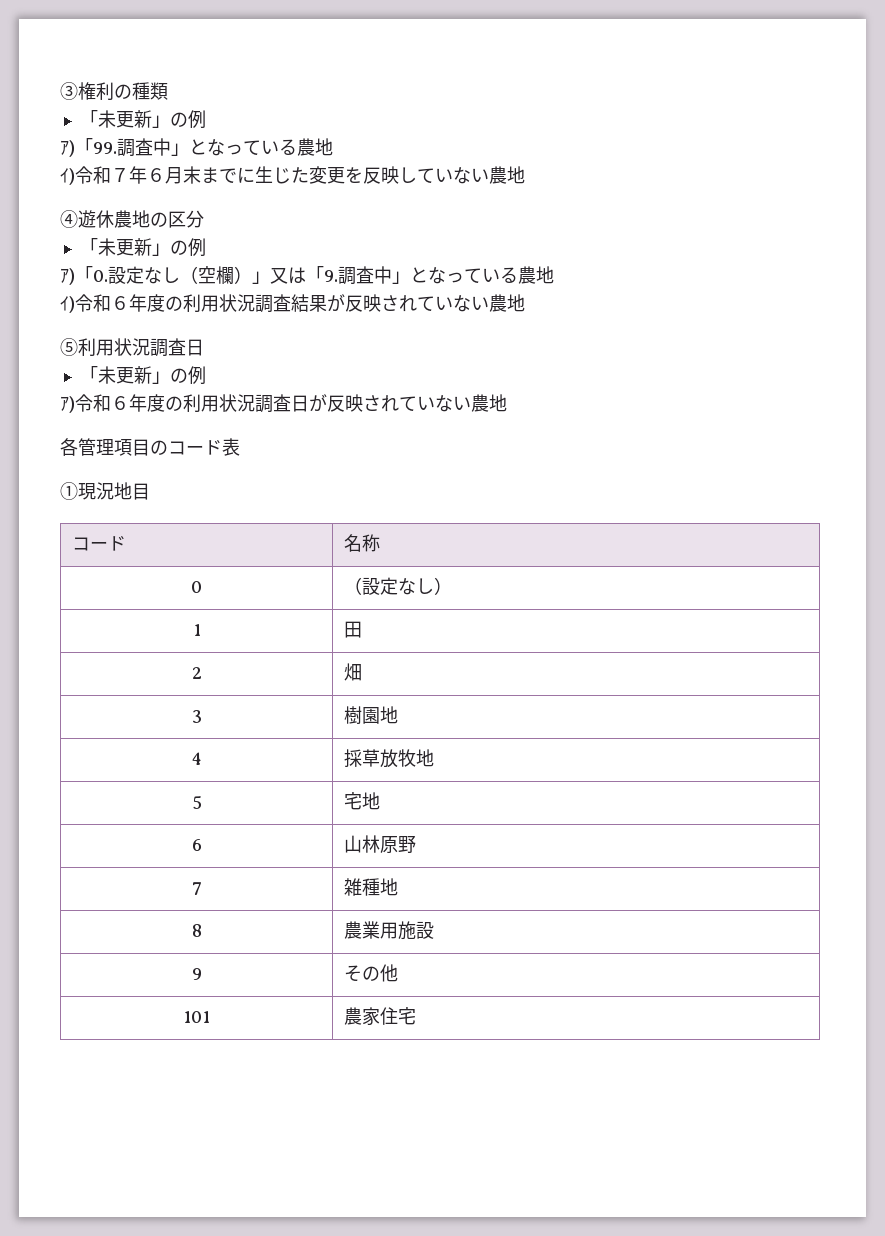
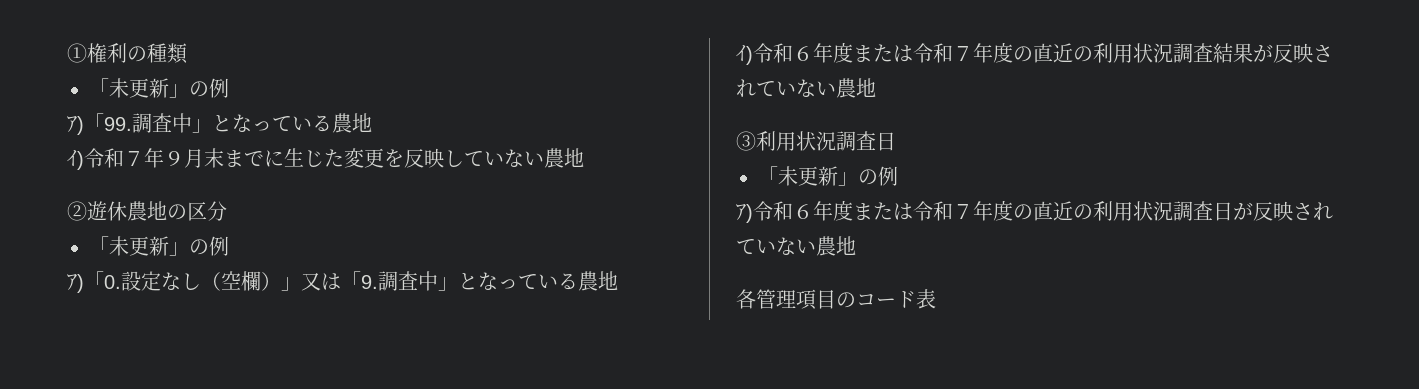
- ③権利の種類
+ ①権利の種類
- ｲ)令和７年６月末までに生じた変更を反映していない農地
+ ｲ)令和７年９月末までに生じた変更を反映していない農地
- ④遊休農地の区分
+ ②遊休農地の区分
- ｲ)令和６年度の利用状況調査結果が反映されていない農地
+ ｲ)令和６年度または令和７年度の直近の利用状況調査結果が反映されていない農地
- ⑤利用状況調査日
+ ③利用状況調査日
- ｱ)令和６年度の利用状況調査日が反映されていない農地
+ ｱ)令和６年度または令和７年度の直近の利用状況調査日が反映されていない農地
- ①現況地目
- コード | 名称
- 0 | （設定なし）
- 1 | 田
- 2 | 畑
- 3 | 樹園地
- 4 | 採草放牧地
- 5 | 宅地
- 6 | 山林原野
- 7 | 雑種地
- 8 | 農業用施設
- 9 | その他
- 101 | 農家住宅

